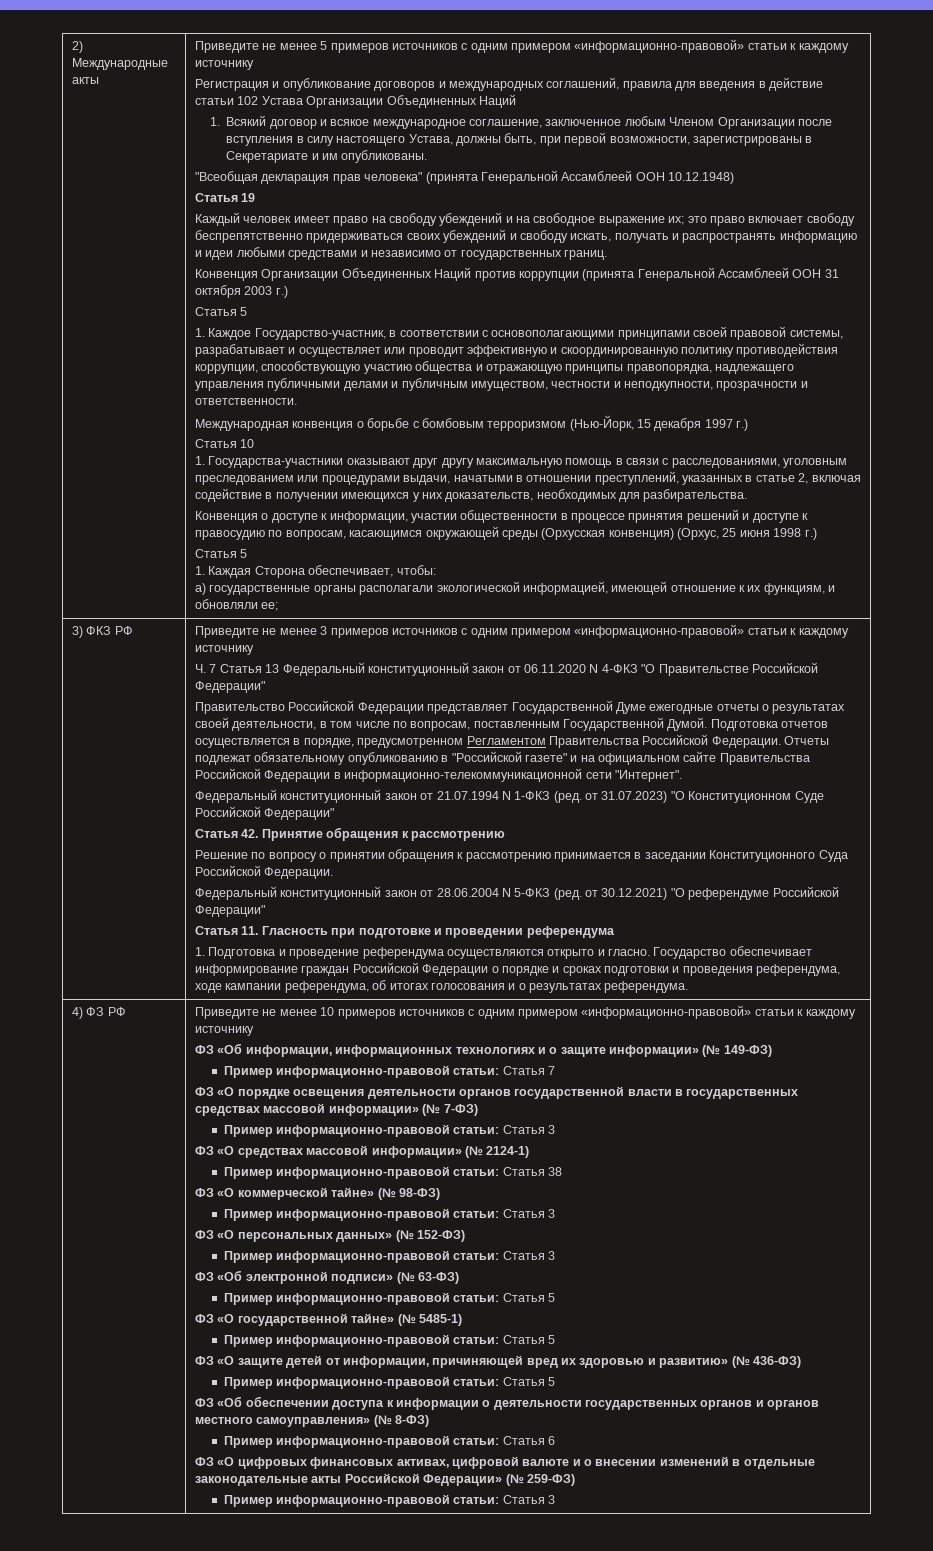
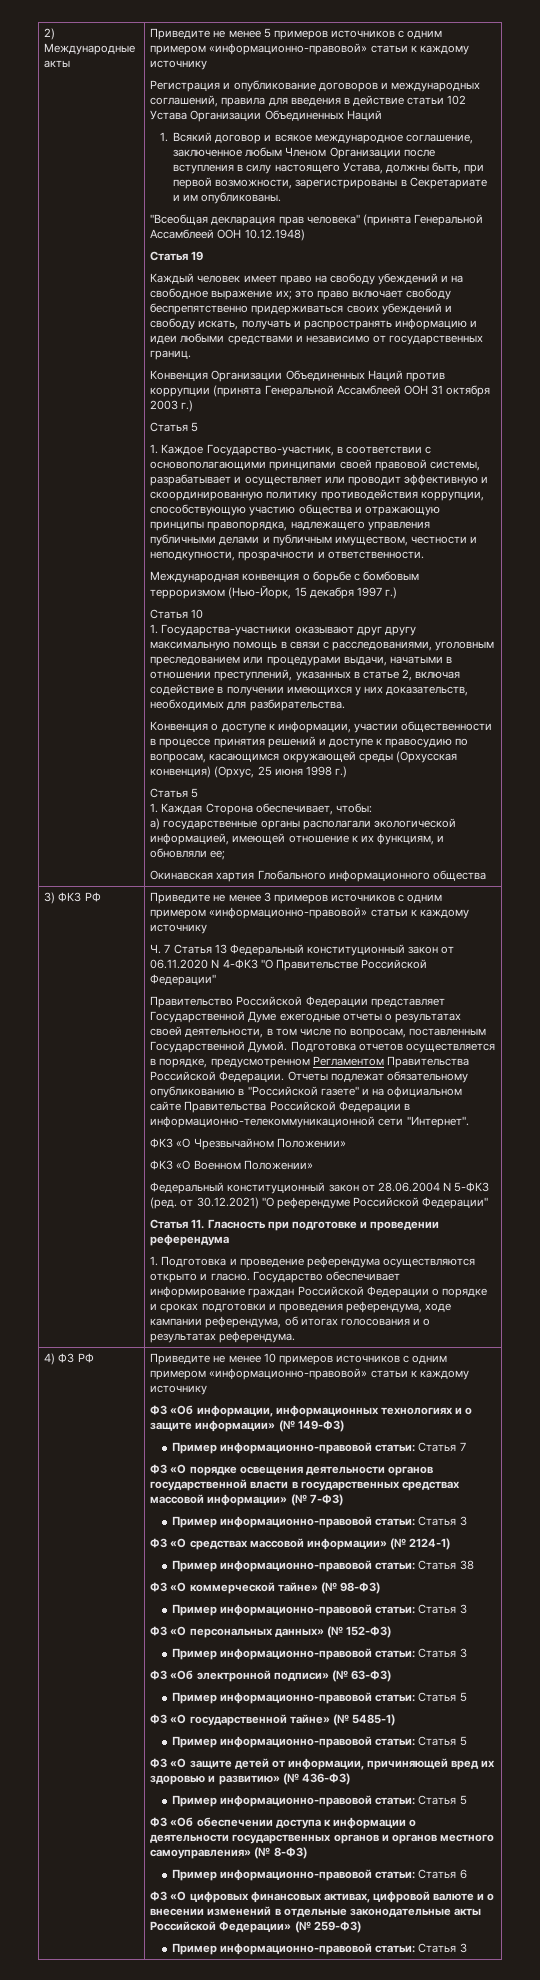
+ Окинавская хартия Глобального информационного общества
- Федеральный конституционный закон от 21.07.1994 N 1-ФКЗ (ред. от 31.07.2023) "О Конституционном Суде Российской Федерации"
- Статья 42. Принятие обращения к рассмотрению
- Решение по вопросу о принятии обращения к рассмотрению принимается в заседании Конституционного Суда Российской Федерации.
+ ФКЗ «О Чрезвычайном Положении»
+ ФКЗ «О Военном Положении»

